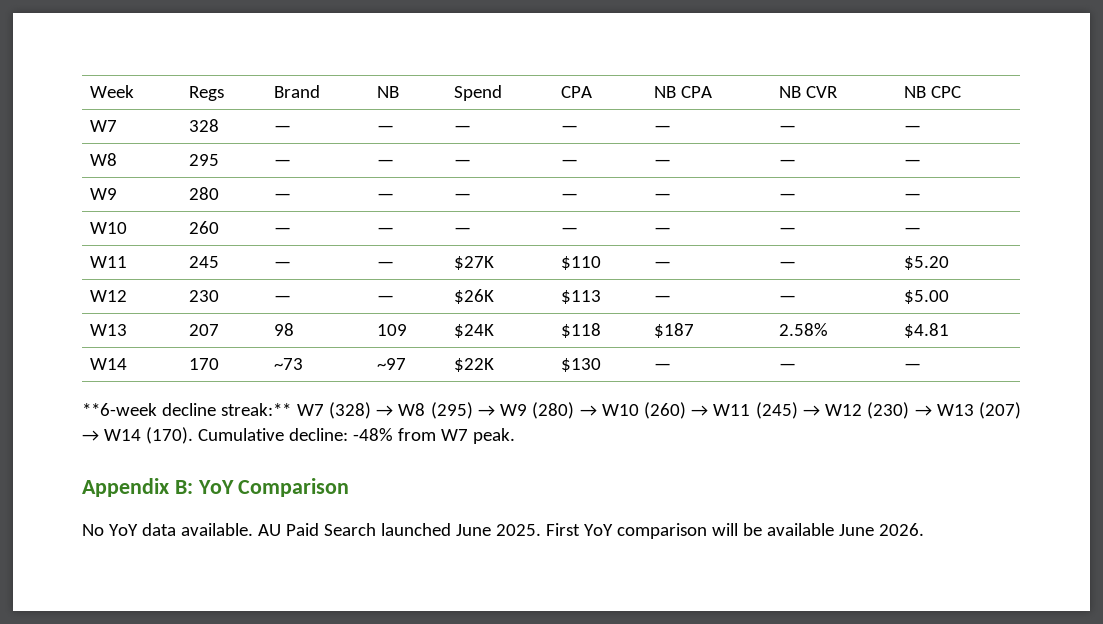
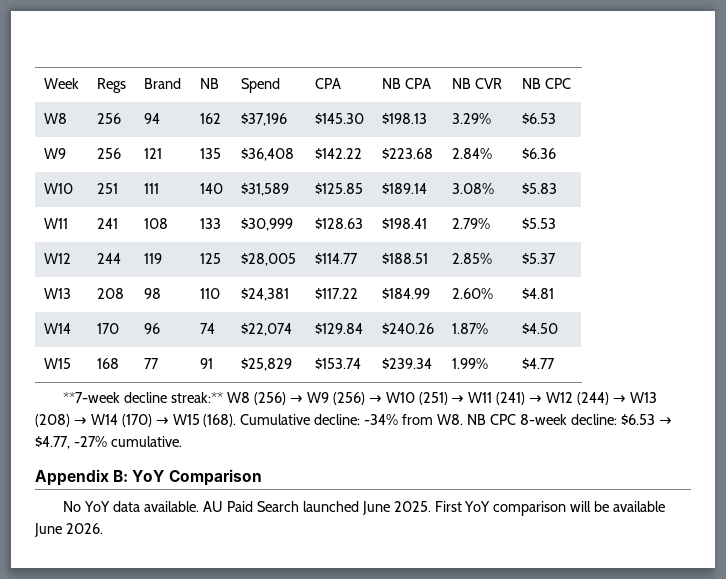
- W7 | 328 | — | — | — | — | — | — | —
- W8 | 295 | — | — | — | — | — | — | —
- W9 | 280 | — | — | — | — | — | — | —
- W10 | 260 | — | — | — | — | — | — | —
- W11 | 245 | — | — | $27K | $110 | — | — | $5.20
- W12 | 230 | — | — | $26K | $113 | — | — | $5.00
+ W8 | 256 | 94 | 162 | $37,196 | $145.30 | $198.13 | 3.29% | $6.53
+ W9 | 256 | 121 | 135 | $36,408 | $142.22 | $223.68 | 2.84% | $6.36
+ W10 | 251 | 111 | 140 | $31,589 | $125.85 | $189.14 | 3.08% | $5.83
+ W11 | 241 | 108 | 133 | $30,999 | $128.63 | $198.41 | 2.79% | $5.53
+ W12 | 244 | 119 | 125 | $28,005 | $114.77 | $188.51 | 2.85% | $5.37
- W13 | 207 | 98 | 109 | $24K | $118 | $187 | 2.58% | $4.81
- W14 | 170 | ~73 | ~97 | $22K | $130 | — | — | —
- **6-week decline streak:** W7 (328) → W8 (295) → W9 (280) → W10 (260) → W11 (245) → W12 (230) → W13 (207) → W14 (170). Cumulative decline: -48% from W7 peak.
+ W13 | 208 | 98 | 110 | $24,381 | $117.22 | $184.99 | 2.60% | $4.81
+ W14 | 170 | 96 | 74 | $22,074 | $129.84 | $240.26 | 1.87% | $4.50
+ W15 | 168 | 77 | 91 | $25,829 | $153.74 | $239.34 | 1.99% | $4.77
+ **7-week decline streak:** W8 (256) → W9 (256) → W10 (251) → W11 (241) → W12 (244) → W13 (208) → W14 (170) → W15 (168). Cumulative decline: -34% from W8. NB CPC 8-week decline: $6.53 → $4.77, -27% cumulative.

